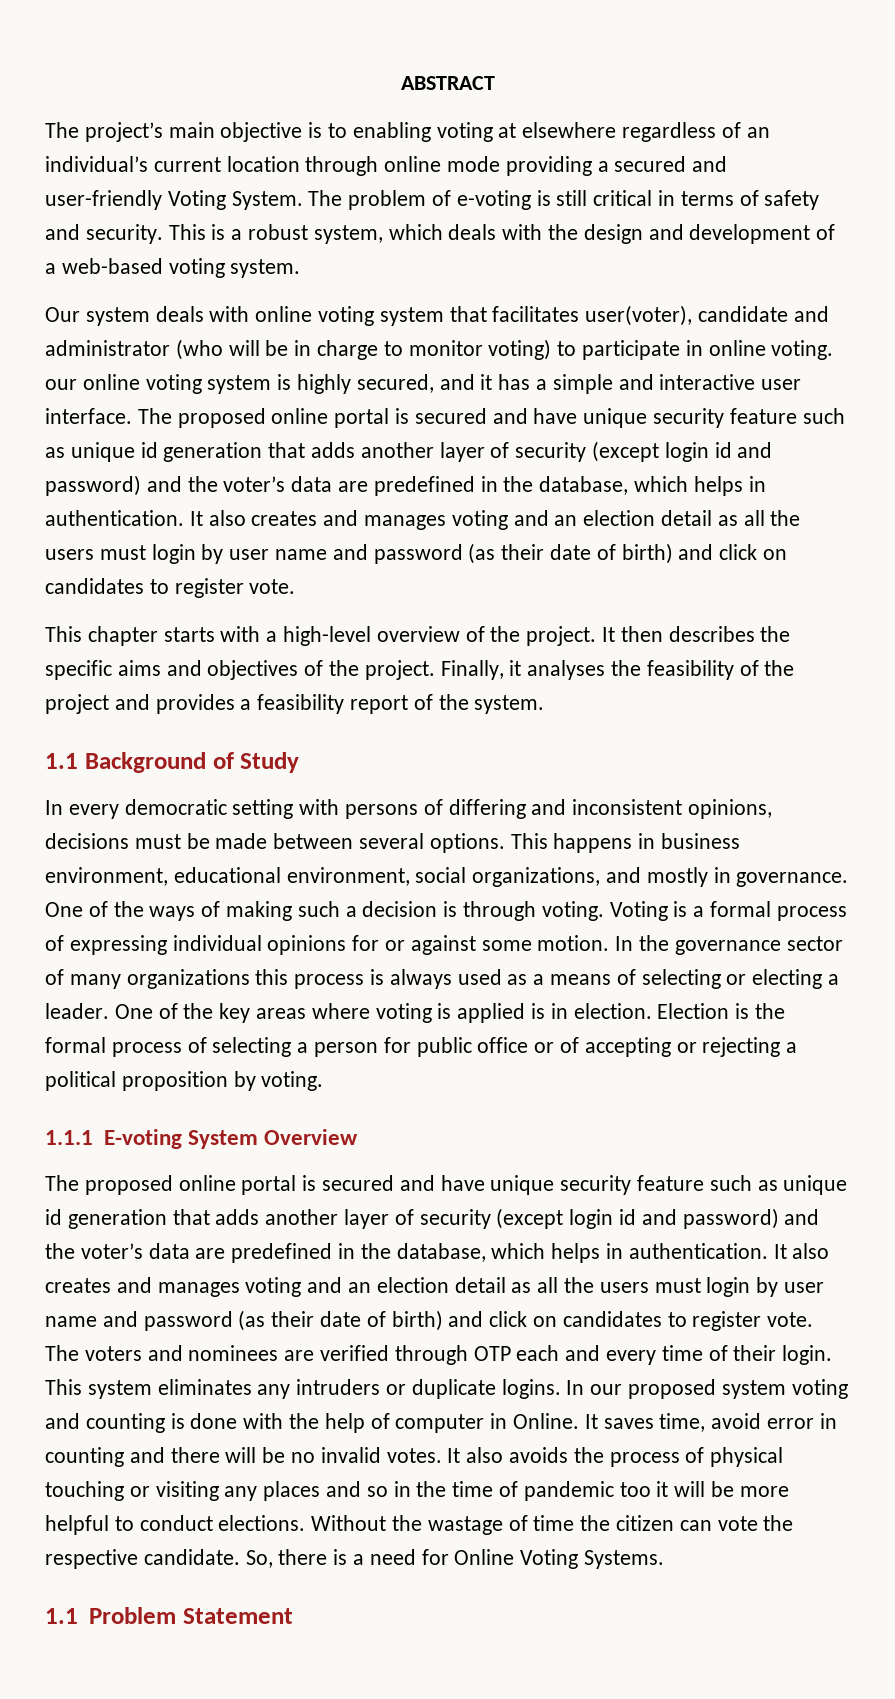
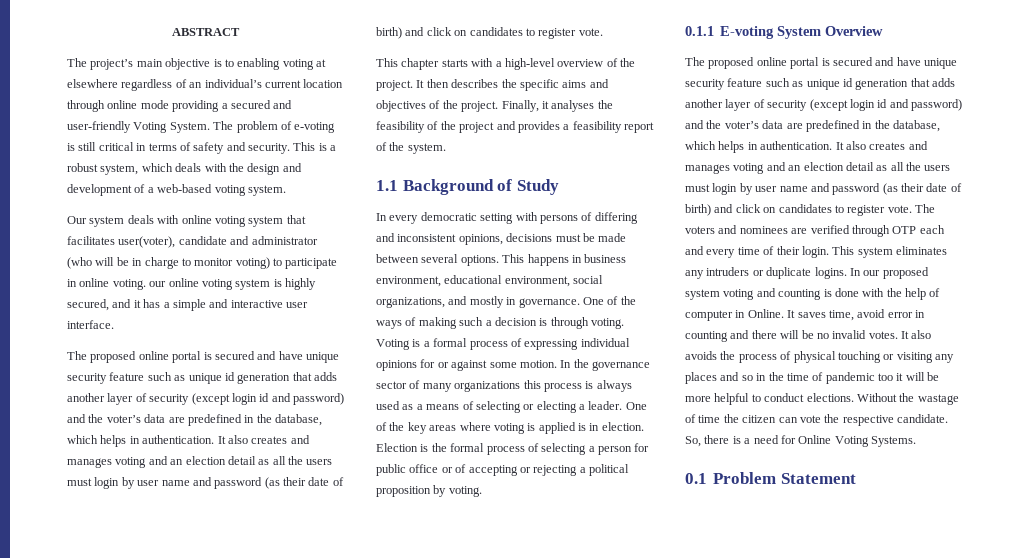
- Our system deals with online voting system that facilitates user(voter), candidate and administrator (who will be in charge to monitor voting) to participate in online voting. our online voting system is highly secured, and it has a simple and interactive user interface. The proposed online portal is secured and have unique security feature such as unique id generation that adds another layer of security (except login id and password) and the voter’s data are predefined in the database, which helps in authentication.
+ Our system deals with online voting system that facilitates user(voter), candidate and administrator (who will be in charge to monitor voting) to participate in online voting. our online voting system is highly secured, and it has a simple and interactive user interface.
+ The proposed online portal is secured and have unique security feature such as unique id generation that adds another layer of security (except login id and password) and the voter’s data are predefined in the database, which helps in authentication.
- 1.1.1 E-voting System Overview
+ 0.1.1 E-voting System Overview
- 1.1 Problem Statement
+ 0.1 Problem Statement

